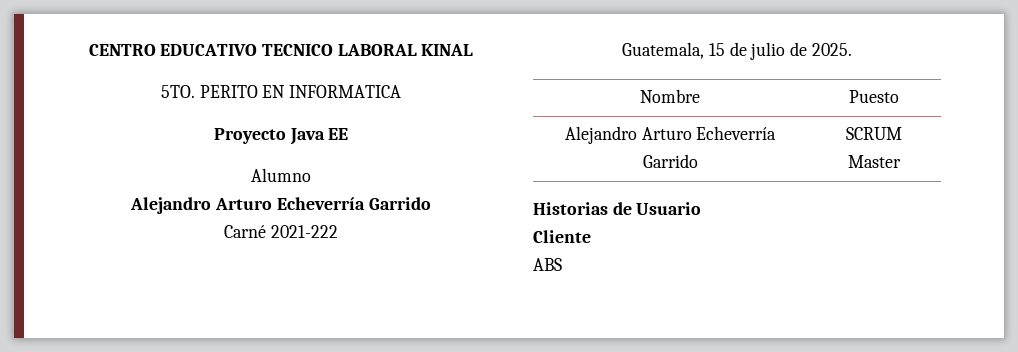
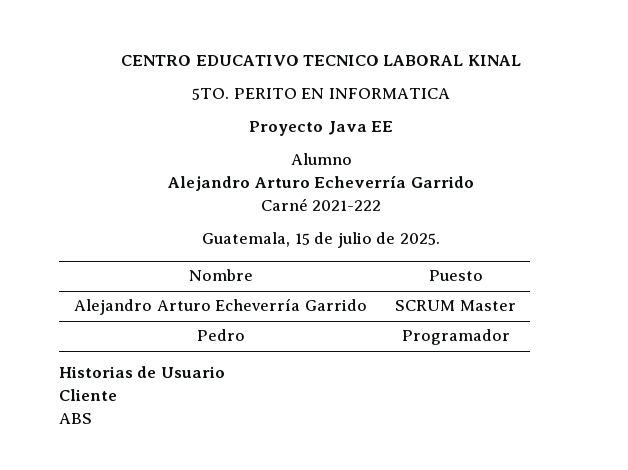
+ Pedro | Programador

